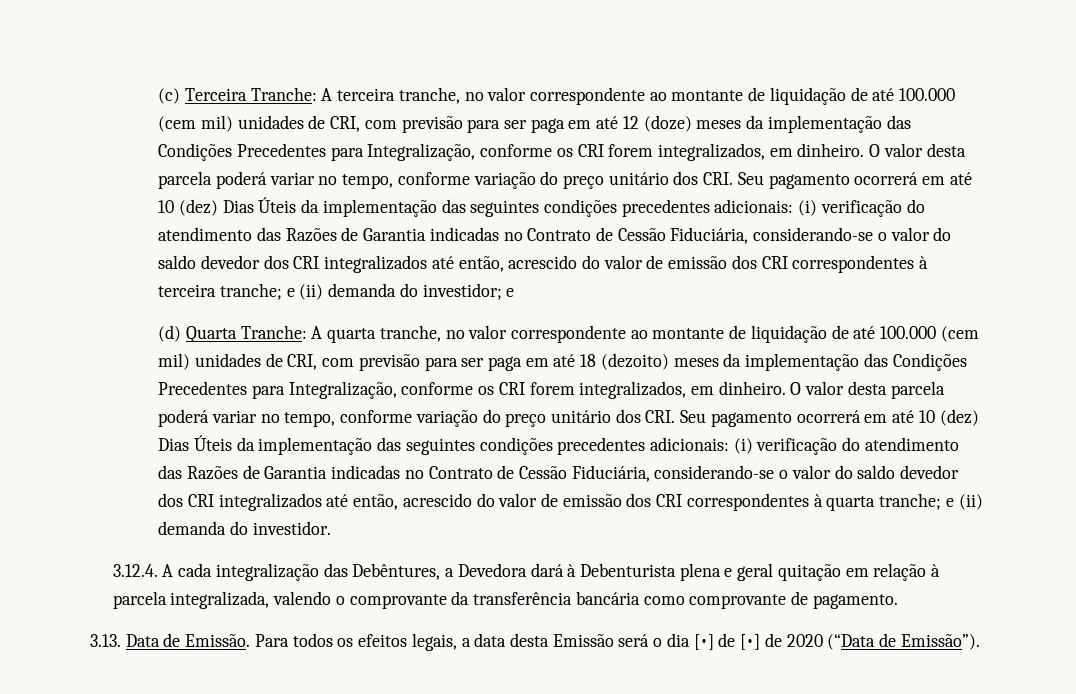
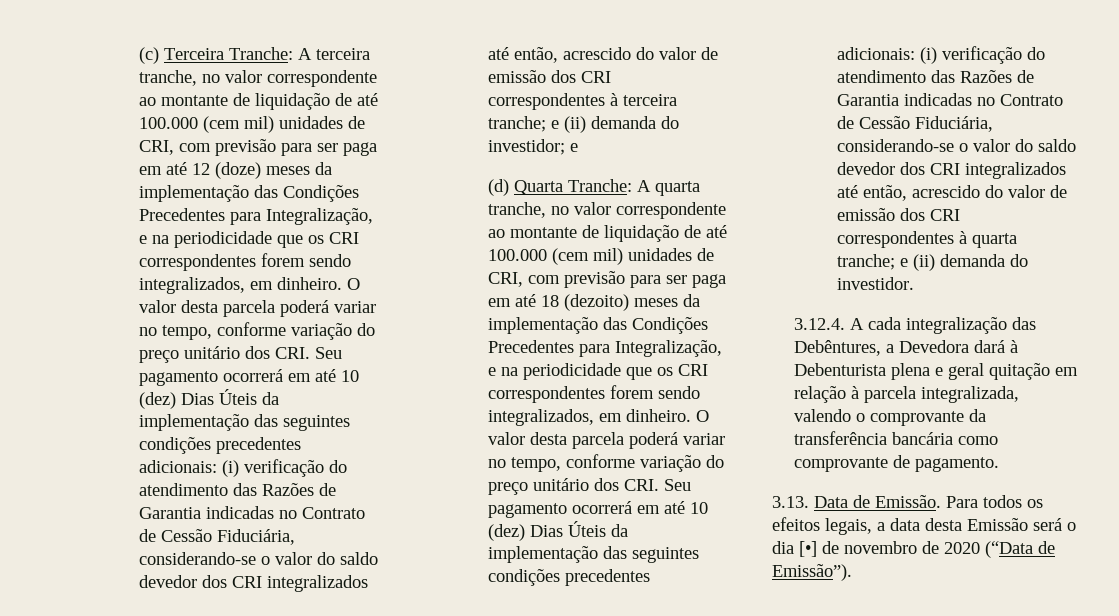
- (c) Terceira Tranche: A terceira tranche, no valor correspondente ao montante de liquidação de até 100.000 (cem mil) unidades de CRI, com previsão para ser paga em até 12 (doze) meses da implementação das Condições Precedentes para Integralização, conforme os CRI forem integralizados, em dinheiro.
+ (c) Terceira Tranche: A terceira tranche, no valor correspondente ao montante de liquidação de até 100.000 (cem mil) unidades de CRI, com previsão para ser paga em até 12 (doze) meses da implementação das Condições Precedentes para Integralização, e na periodicidade que os CRI correspondentes forem sendo integralizados, em dinheiro.
- (d) Quarta Tranche: A quarta tranche, no valor correspondente ao montante de liquidação de até 100.000 (cem mil) unidades de CRI, com previsão para ser paga em até 18 (dezoito) meses da implementação das Condições Precedentes para Integralização, conforme os CRI forem integralizados, em dinheiro.
+ (d) Quarta Tranche: A quarta tranche, no valor correspondente ao montante de liquidação de até 100.000 (cem mil) unidades de CRI, com previsão para ser paga em até 18 (dezoito) meses da implementação das Condições Precedentes para Integralização, e na periodicidade que os CRI correspondentes forem sendo integralizados, em dinheiro.
- Para todos os efeitos legais, a data desta Emissão será o dia [•] de [•] de 2020 (“Data de Emissão”).
+ Para todos os efeitos legais, a data desta Emissão será o dia [•] de novembro de 2020 (“Data de Emissão”).

